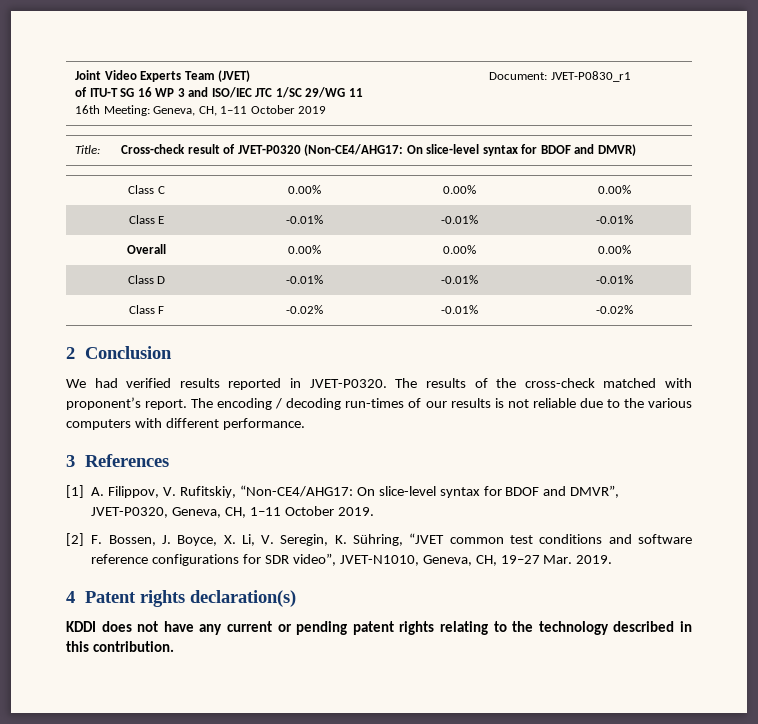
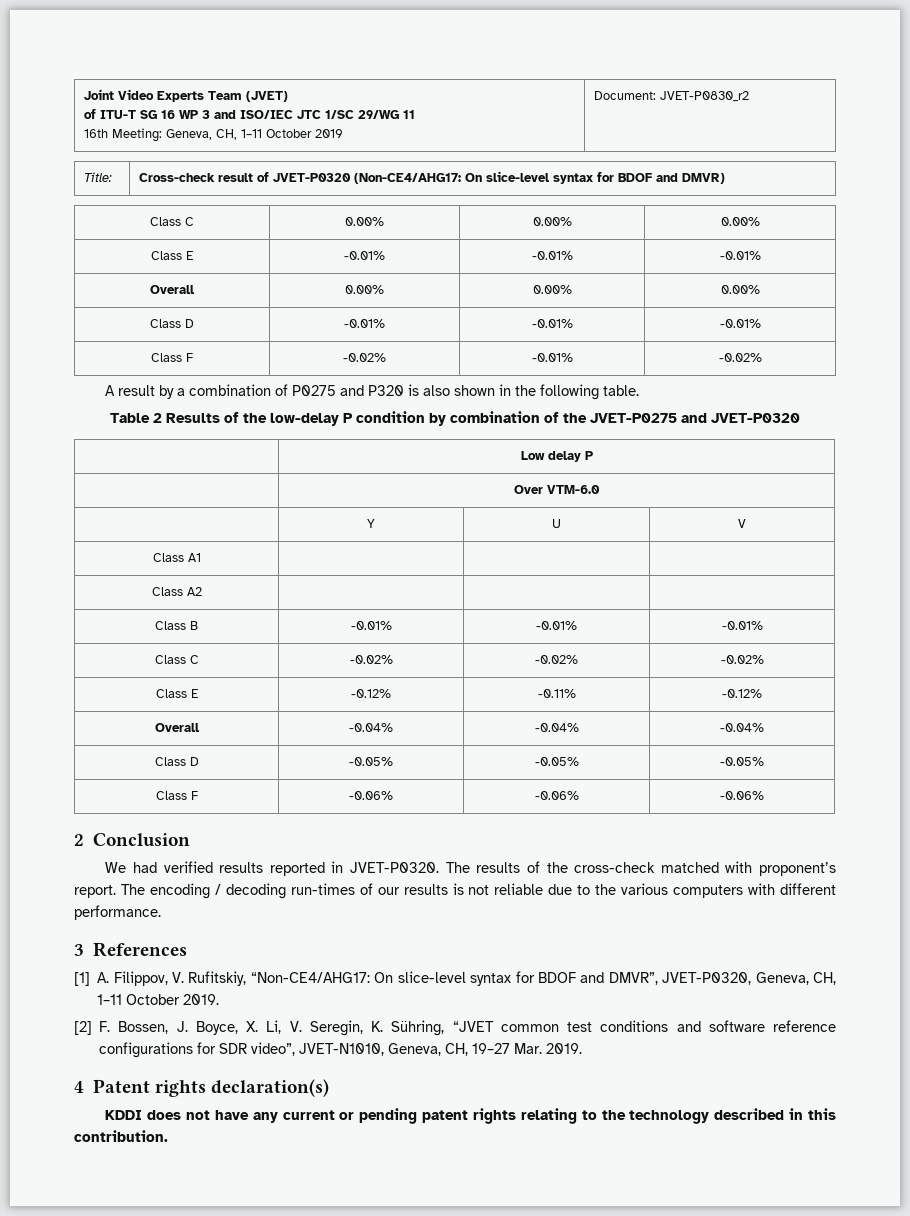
  Joint Video Experts Team (JVET)
  of ITU-T SG 16 WP 3 and ISO/IEC JTC 1/SC 29/WG 11
- 16th Meeting: Geneva, CH, 1–11 October 2019 | Document: JVET-P0830_r1
+ 16th Meeting: Geneva, CH, 1–11 October 2019 | Document: JVET-P0830_r2
+ A result by a combination of P0275 and P320 is also shown in the following table.
+ Table 2 Results of the low-delay P condition by combination of the JVET-P0275 and JVET-P0320
+ | Low delay P
+ | Over VTM-6.0
+ | Y | U | V
+ Class A1 | | |
+ Class A2 | | |
+ Class B | -0.01% | -0.01% | -0.01%
+ Class C | -0.02% | -0.02% | -0.02%
+ Class E | -0.12% | -0.11% | -0.12%
+ Overall | -0.04% | -0.04% | -0.04%
+ Class D | -0.05% | -0.05% | -0.05%
+ Class F | -0.06% | -0.06% | -0.06%

